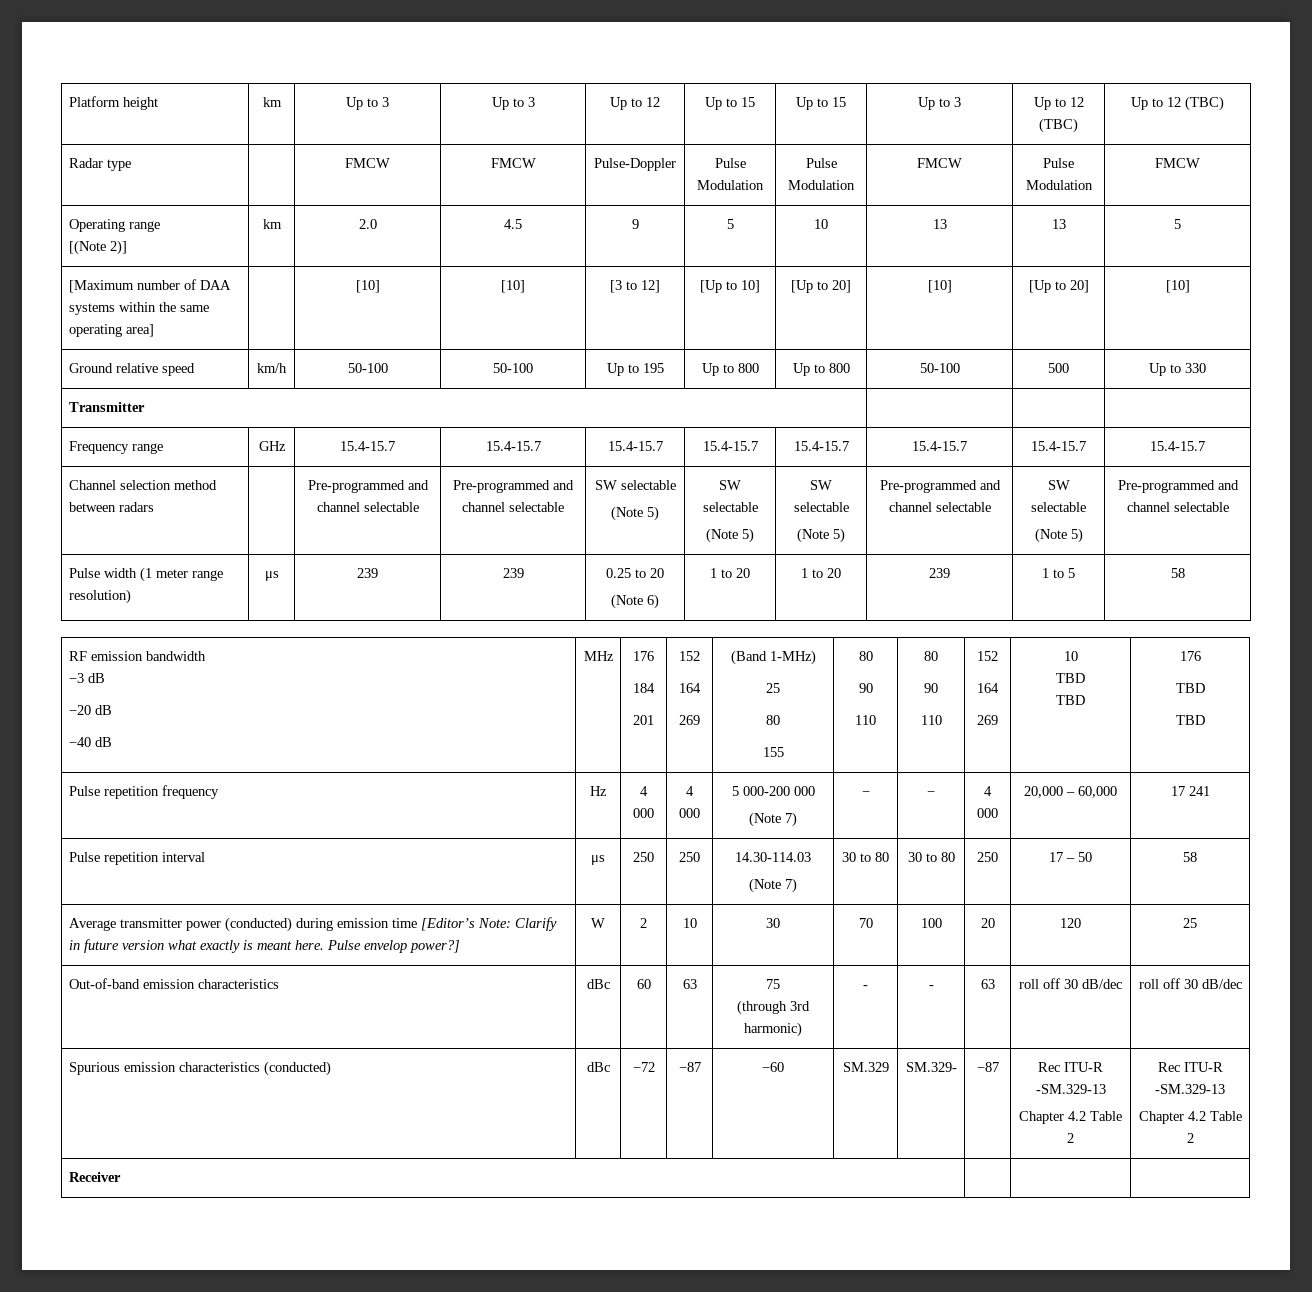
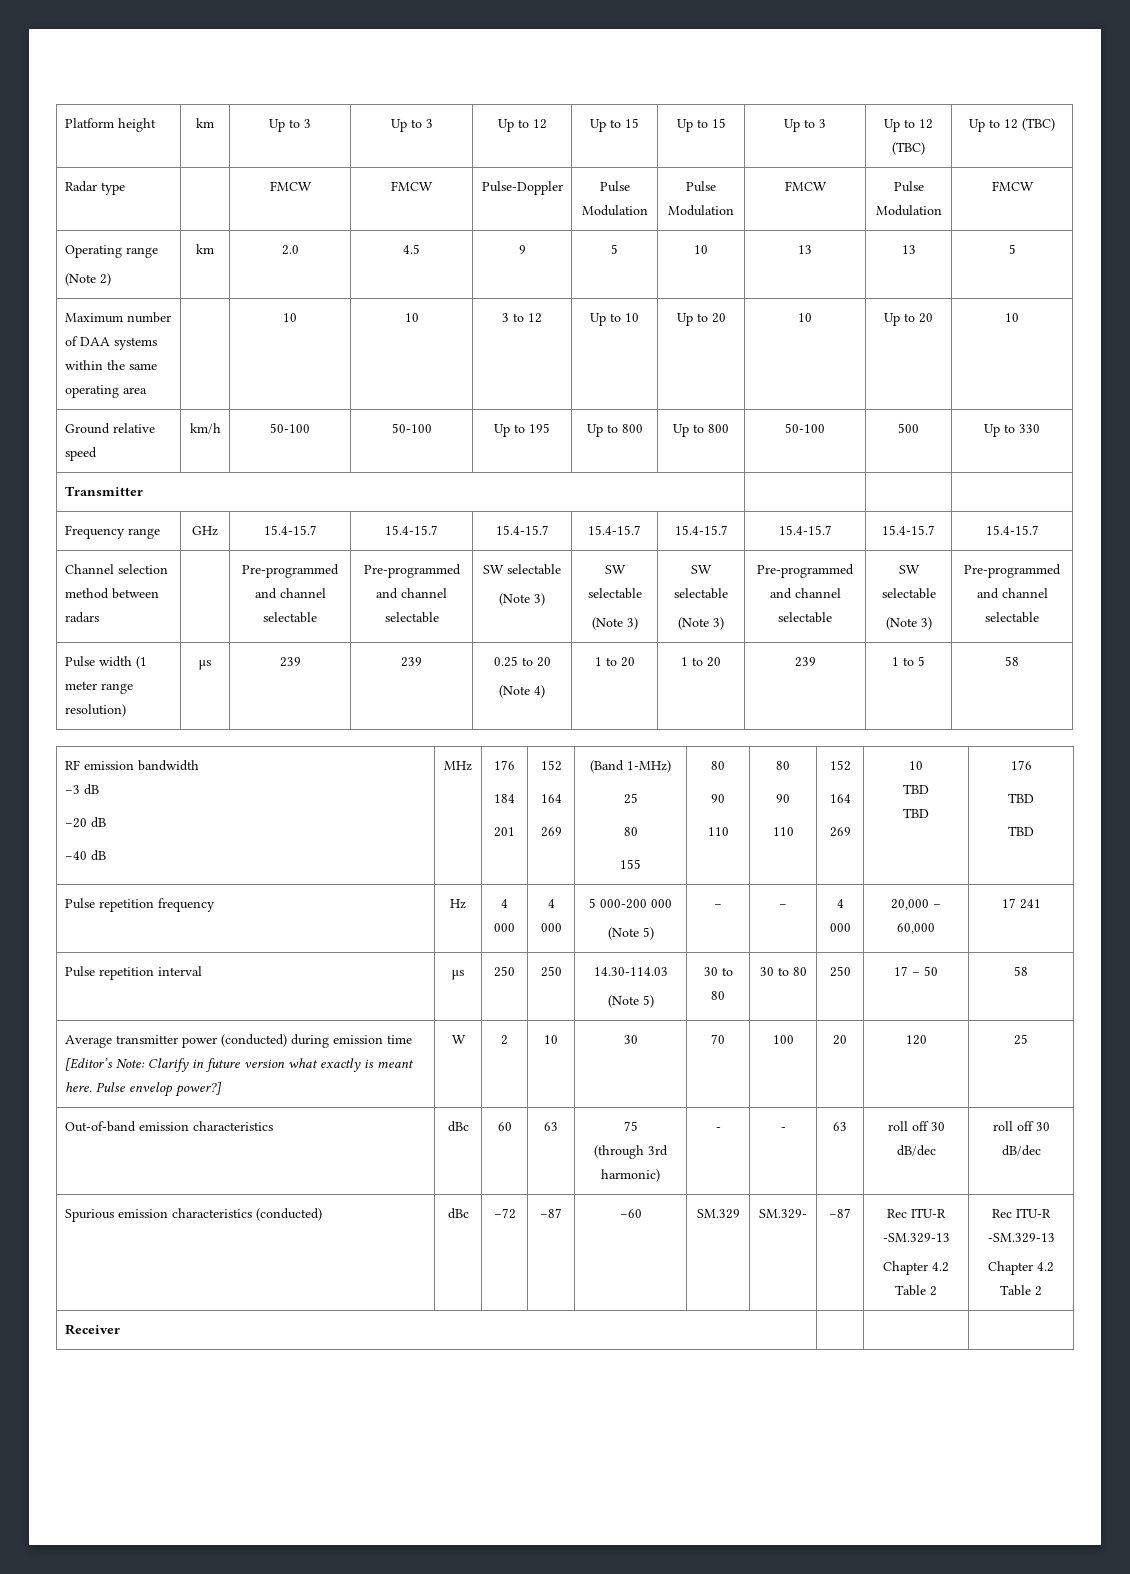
  Operating range
- [(Note 2)] | km | 2.0 | 4.5 | 9 | 5 | 10 | 13 | 13 | 5
+ (Note 2) | km | 2.0 | 4.5 | 9 | 5 | 10 | 13 | 13 | 5
- [Maximum number of DAA systems within the same operating area] | | [10] | [10] | [3 to 12] | [Up to 10] | [Up to 20] | [10] | [Up to 20] | [10]
+ Maximum number of DAA systems within the same operating area | | 10 | 10 | 3 to 12 | Up to 10 | Up to 20 | 10 | Up to 20 | 10
  Channel selection method between radars | | Pre-programmed and channel selectable | Pre-programmed and channel selectable | SW selectable
- (Note 5) | SW selectable
- (Note 5) | SW selectable
- (Note 5) | Pre-programmed and channel selectable | SW selectable
- (Note 5) | Pre-programmed and channel selectable
+ (Note 3) | SW selectable
+ (Note 3) | SW selectable
+ (Note 3) | Pre-programmed and channel selectable | SW selectable
+ (Note 3) | Pre-programmed and channel selectable
  Pulse width (1 meter range resolution) | μs | 239 | 239 | 0.25 to 20
- (Note 6) | 1 to 20 | 1 to 20 | 239 | 1 to 5 | 58
+ (Note 4) | 1 to 20 | 1 to 20 | 239 | 1 to 5 | 58
  Pulse repetition frequency | Hz | 4 000 | 4 000 | 5 000-200 000
- (Note 7) | − | − | 4 000 | 20,000 – 60,000 | 17 241
+ (Note 5) | − | − | 4 000 | 20,000 – 60,000 | 17 241
  Pulse repetition interval | μs | 250 | 250 | 14.30-114.03
- (Note 7) | 30 to 80 | 30 to 80 | 250 | 17 – 50 | 58
+ (Note 5) | 30 to 80 | 30 to 80 | 250 | 17 – 50 | 58

